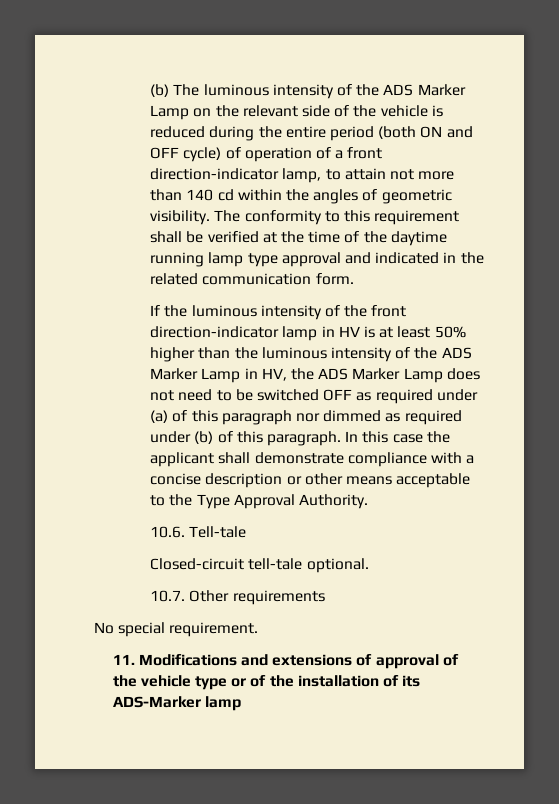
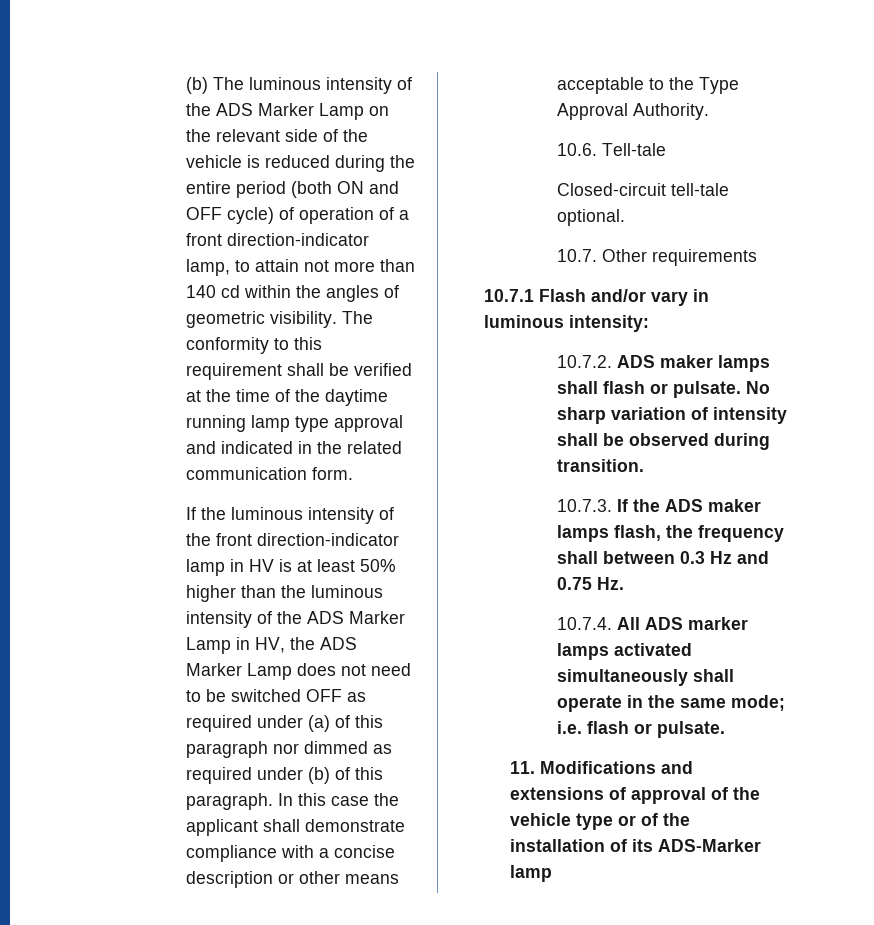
- No special requirement.
+ 10.7.1 Flash and/or vary in luminous intensity:
+ 10.7.2. ADS maker lamps shall flash or pulsate. No sharp variation of intensity shall be observed during transition.
+ 10.7.3. If the ADS maker lamps flash, the frequency shall between 0.3 Hz and 0.75 Hz.
+ 10.7.4. All ADS marker lamps activated simultaneously shall operate in the same mode; i.e. flash or pulsate.

